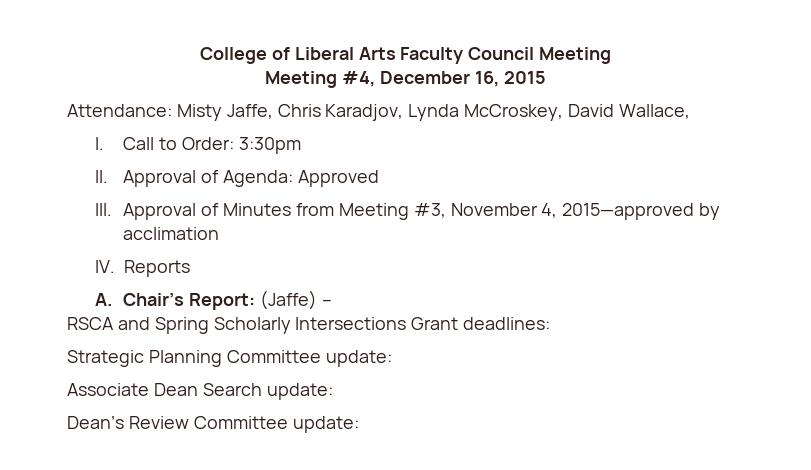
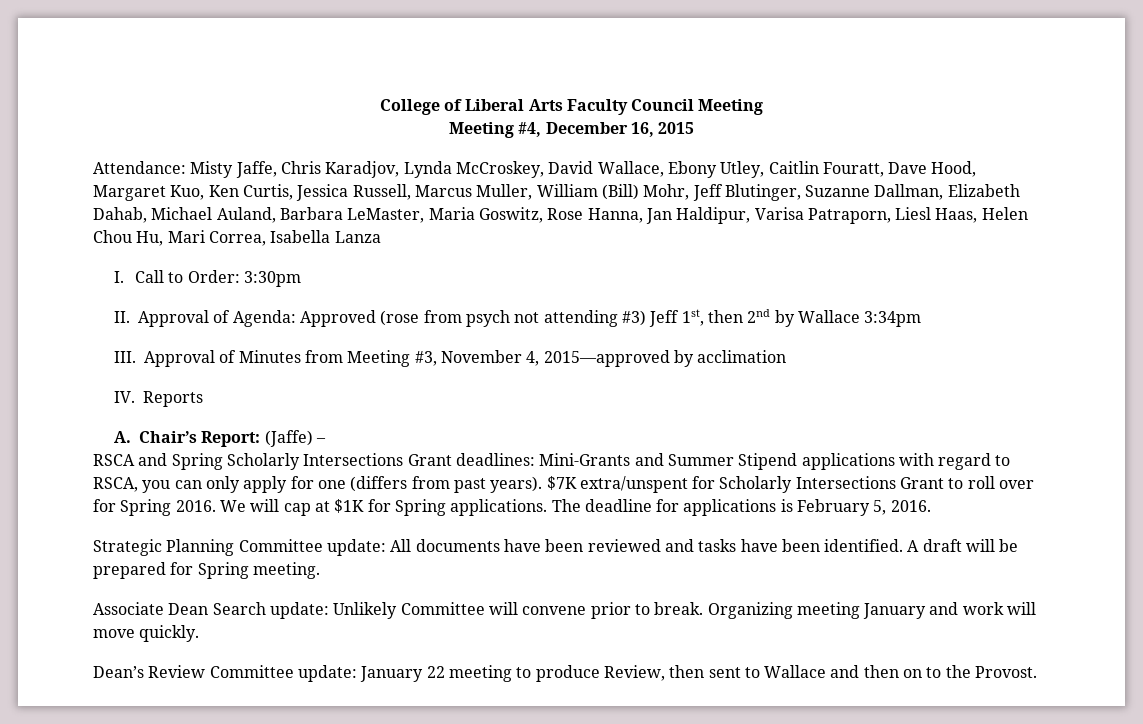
- Attendance: Misty Jaffe, Chris Karadjov, Lynda McCroskey, David Wallace,
+ Attendance: Misty Jaffe, Chris Karadjov, Lynda McCroskey, David Wallace, Ebony Utley, Caitlin Fouratt, Dave Hood, Margaret Kuo, Ken Curtis, Jessica Russell, Marcus Muller, William (Bill) Mohr, Jeff Blutinger, Suzanne Dallman, Elizabeth Dahab, Michael Auland, Barbara LeMaster, Maria Goswitz, Rose Hanna, Jan Haldipur, Varisa Patraporn, Liesl Haas, Helen Chou Hu, Mari Correa, Isabella Lanza
- II. Approval of Agenda: Approved
+ II. Approval of Agenda: Approved (rose from psych not attending #3) Jeff 1st, then 2nd by Wallace 3:34pm
- RSCA and Spring Scholarly Intersections Grant deadlines:
- Strategic Planning Committee update:
- Associate Dean Search update:
- Dean’s Review Committee update:
+ RSCA and Spring Scholarly Intersections Grant deadlines: Mini-Grants and Summer Stipend applications with regard to RSCA, you can only apply for one (differs from past years). $7K extra/unspent for Scholarly Intersections Grant to roll over for Spring 2016. We will cap at $1K for Spring applications. The deadline for applications is February 5, 2016.
+ Strategic Planning Committee update: All documents have been reviewed and tasks have been identified. A draft will be prepared for Spring meeting.
+ Associate Dean Search update: Unlikely Committee will convene prior to break. Organizing meeting January and work will move quickly.
+ Dean’s Review Committee update: January 22 meeting to produce Review, then sent to Wallace and then on to the Provost.

